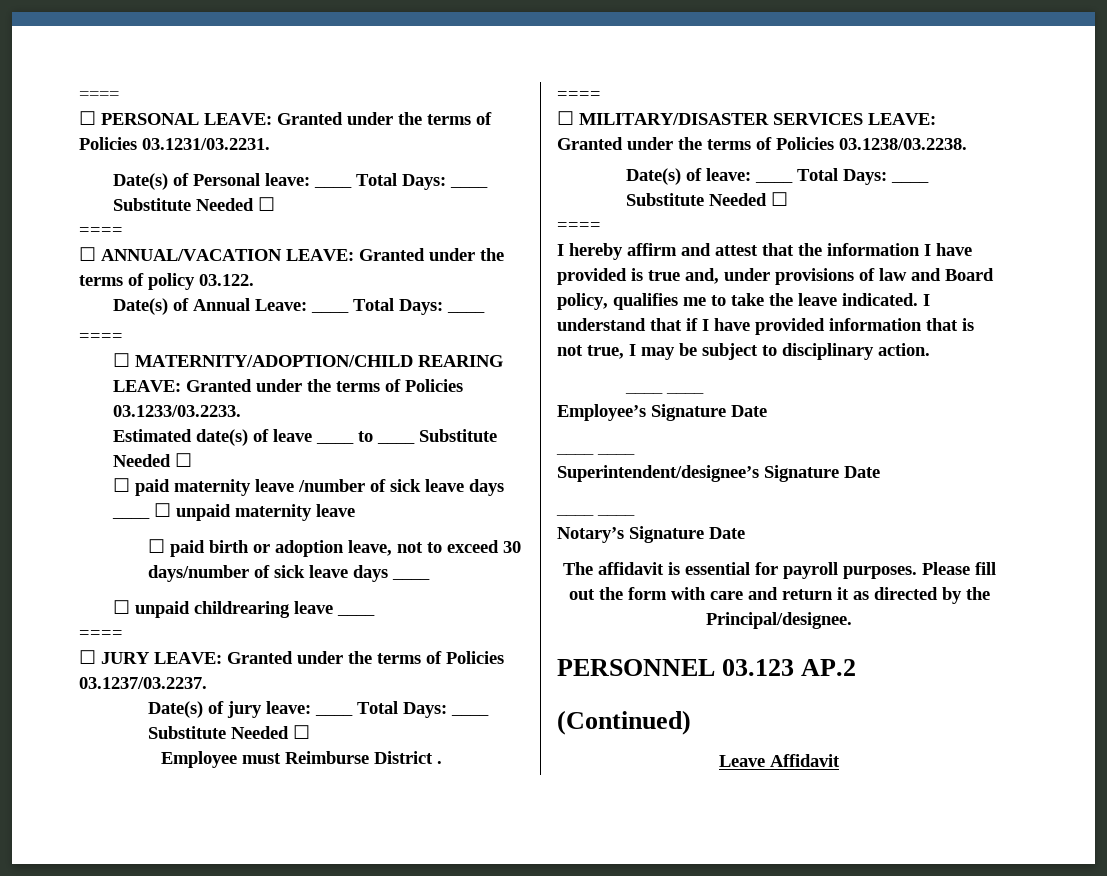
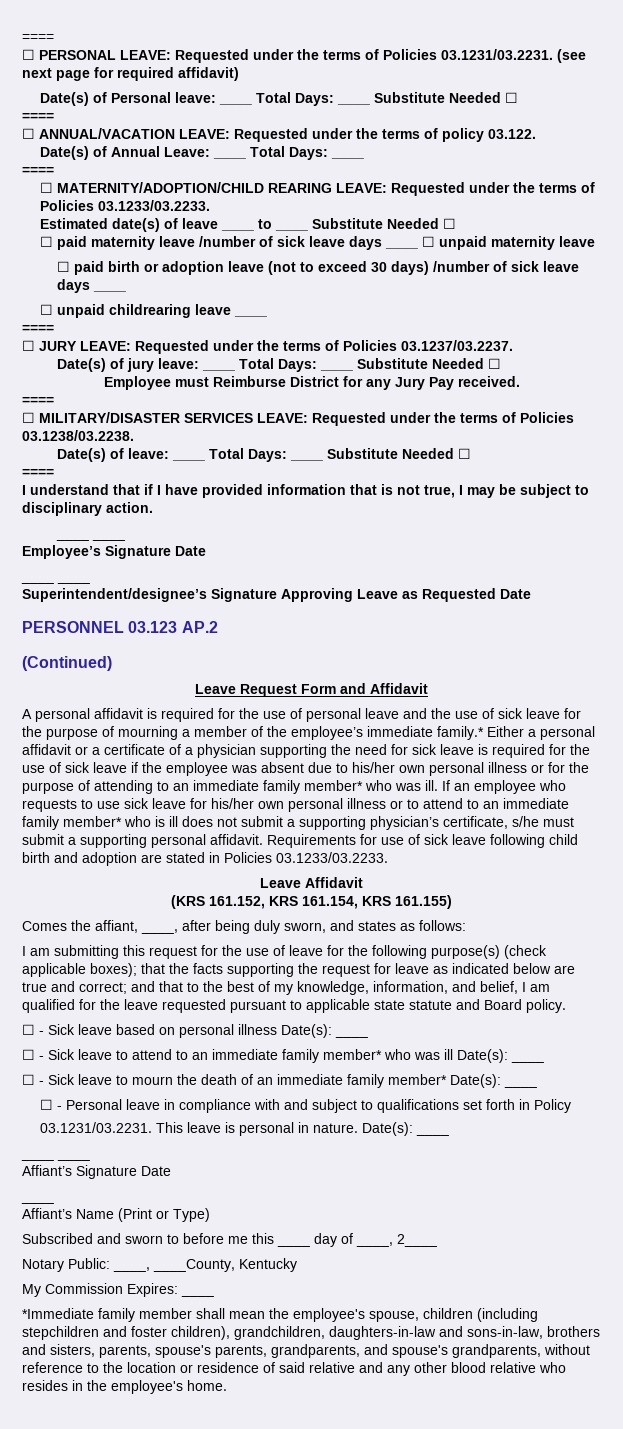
- ☐ PERSONAL LEAVE: Granted under the terms of Policies 03.1231/03.2231.
+ ☐ PERSONAL LEAVE: Requested under the terms of Policies 03.1231/03.2231. (see next page for required affidavit)
- ☐ ANNUAL/VACATION LEAVE: Granted under the terms of policy 03.122.
+ ☐ ANNUAL/VACATION LEAVE: Requested under the terms of policy 03.122.
- ☐ MATERNITY/ADOPTION/CHILD REARING LEAVE: Granted under the terms of Policies 03.1233/03.2233.
+ ☐ MATERNITY/ADOPTION/CHILD REARING LEAVE: Requested under the terms of Policies 03.1233/03.2233.
- ☐ paid birth or adoption leave, not to exceed 30 days/number of sick leave days ____
+ ☐ paid birth or adoption leave (not to exceed 30 days) /number of sick leave days ____
- ☐ JURY LEAVE: Granted under the terms of Policies 03.1237/03.2237.
+ ☐ JURY LEAVE: Requested under the terms of Policies 03.1237/03.2237.
- Employee must Reimburse District .
+ Employee must Reimburse District for any Jury Pay received.
- ☐ MILITARY/DISASTER SERVICES LEAVE: Granted under the terms of Policies 03.1238/03.2238.
+ ☐ MILITARY/DISASTER SERVICES LEAVE: Requested under the terms of Policies 03.1238/03.2238.
- I hereby affirm and attest that the information I have provided is true and, under provisions of law and Board policy, qualifies me to take the leave indicated. I understand that if I have provided information that is not true, I may be subject to disciplinary action.
+ I understand that if I have provided information that is not true, I may be subject to disciplinary action.
- Superintendent/designee’s Signature Date
- ____ ____
- Notary’s Signature Date
- The affidavit is essential for payroll purposes. Please fill out the form with care and return it as directed by the Principal/designee.
+ Superintendent/designee’s Signature Approving Leave as Requested Date
+ Leave Request Form and Affidavit
+ A personal affidavit is required for the use of personal leave and the use of sick leave for the purpose of mourning a member of the employee’s immediate family.* Either a personal affidavit or a certificate of a physician supporting the need for sick leave is required for the use of sick leave if the employee was absent due to his/her own personal illness or for the purpose of attending to an immediate family member* who was ill. If an employee who requests to use sick leave for his/her own personal illness or to attend to an immediate family member* who is ill does not submit a supporting physician’s certificate, s/he must submit a supporting personal affidavit. Requirements for use of sick leave following child birth and adoption are stated in Policies 03.1233/03.2233.
  Leave Affidavit
+ (KRS 161.152, KRS 161.154, KRS 161.155)
+ Comes the affiant, ____, after being duly sworn, and states as follows:
+ I am submitting this request for the use of leave for the following purpose(s) (check applicable boxes); that the facts supporting the request for leave as indicated below are true and correct; and that to the best of my knowledge, information, and belief, I am qualified for the leave requested pursuant to applicable state statute and Board policy.
+ ☐ - Sick leave based on personal illness Date(s): ____
+ ☐ - Sick leave to attend to an immediate family member* who was ill Date(s): ____
+ ☐ - Sick leave to mourn the death of an immediate family member* Date(s): ____
+ ☐ - Personal leave in compliance with and subject to qualifications set forth in Policy
+ 03.1231/03.2231. This leave is personal in nature. Date(s): ____
+ ____ ____
+ Affiant’s Signature Date
+ ____
+ Affiant’s Name (Print or Type)
+ Subscribed and sworn to before me this ____ day of ____, 2____
+ Notary Public: ____, ____County, Kentucky
+ My Commission Expires: ____
+ *Immediate family member shall mean the employee's spouse, children (including stepchildren and foster children), grandchildren, daughters-in-law and sons-in-law, brothers and sisters, parents, spouse's parents, grandparents, and spouse's grandparents, without reference to the location or residence of said relative and any other blood relative who resides in the employee's home.

